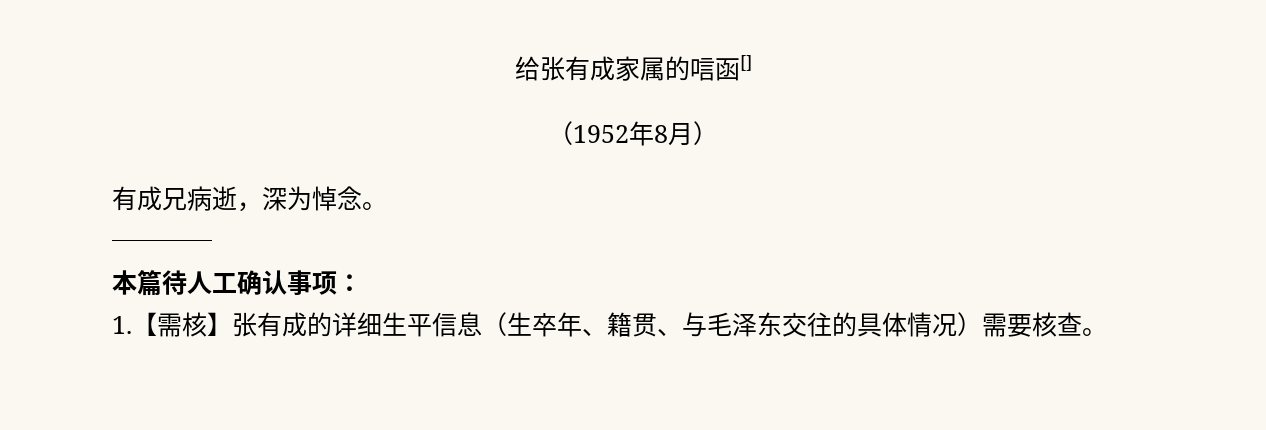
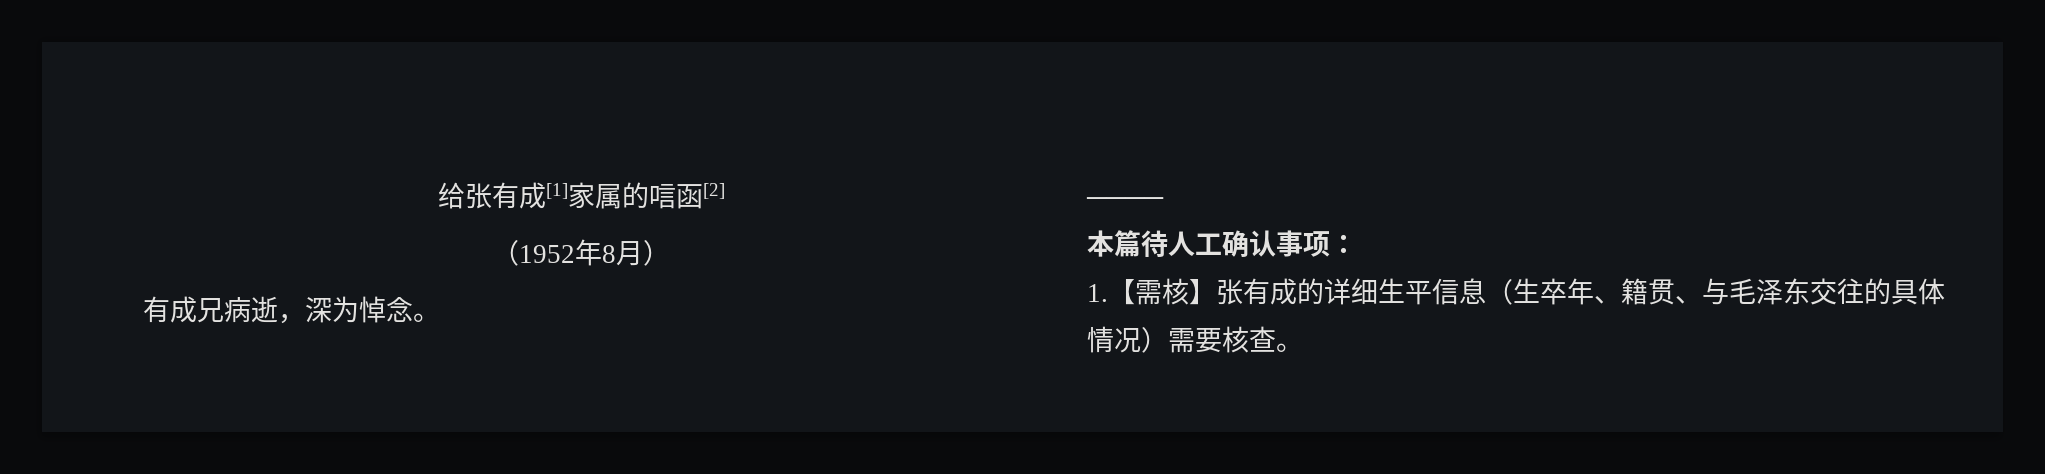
- 给张有成家属的唁函[]
+ 给张有成[1]家属的唁函[2]

